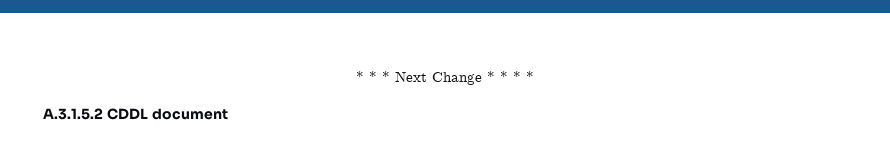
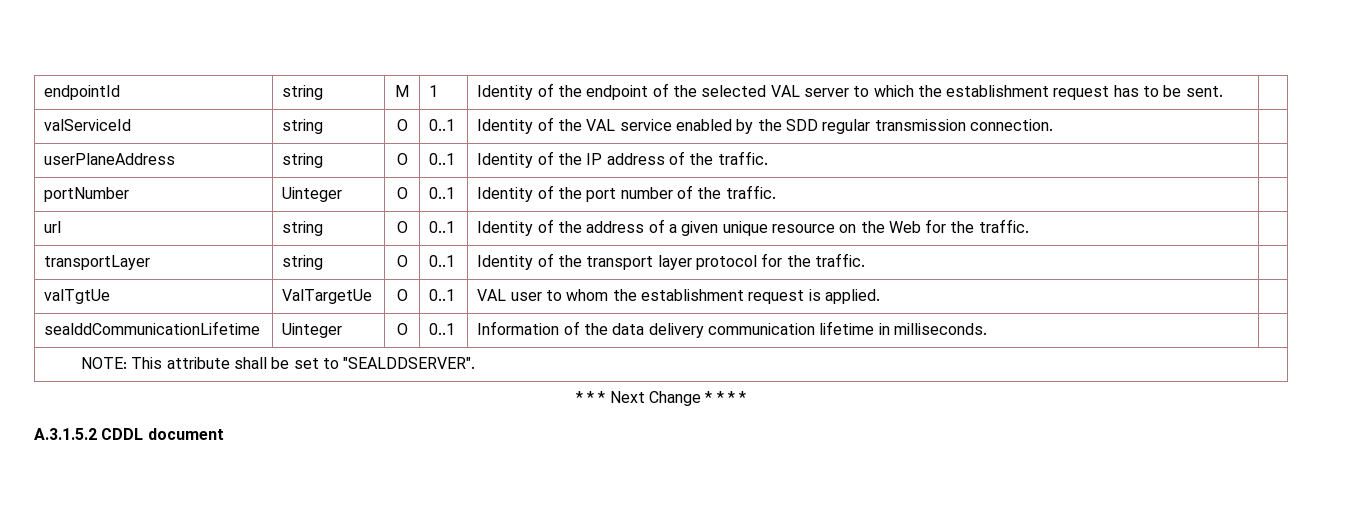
+ endpointId | string | M | 1 | Identity of the endpoint of the selected VAL server to which the establishment request has to be sent. |
+ valServiceId | string | O | 0..1 | Identity of the VAL service enabled by the SDD regular transmission connection. |
+ userPlaneAddress | string | O | 0..1 | Identity of the IP address of the traffic. |
+ portNumber | Uinteger | O | 0..1 | Identity of the port number of the traffic. |
+ url | string | O | 0..1 | Identity of the address of a given unique resource on the Web for the traffic. |
+ transportLayer | string | O | 0..1 | Identity of the transport layer protocol for the traffic. |
+ valTgtUe | ValTargetUe | O | 0..1 | VAL user to whom the establishment request is applied. |
+ sealddCommunicationLifetime | Uinteger | O | 0..1 | Information of the data delivery communication lifetime in milliseconds. |
+ NOTE: This attribute shall be set to "SEALDDSERVER".

